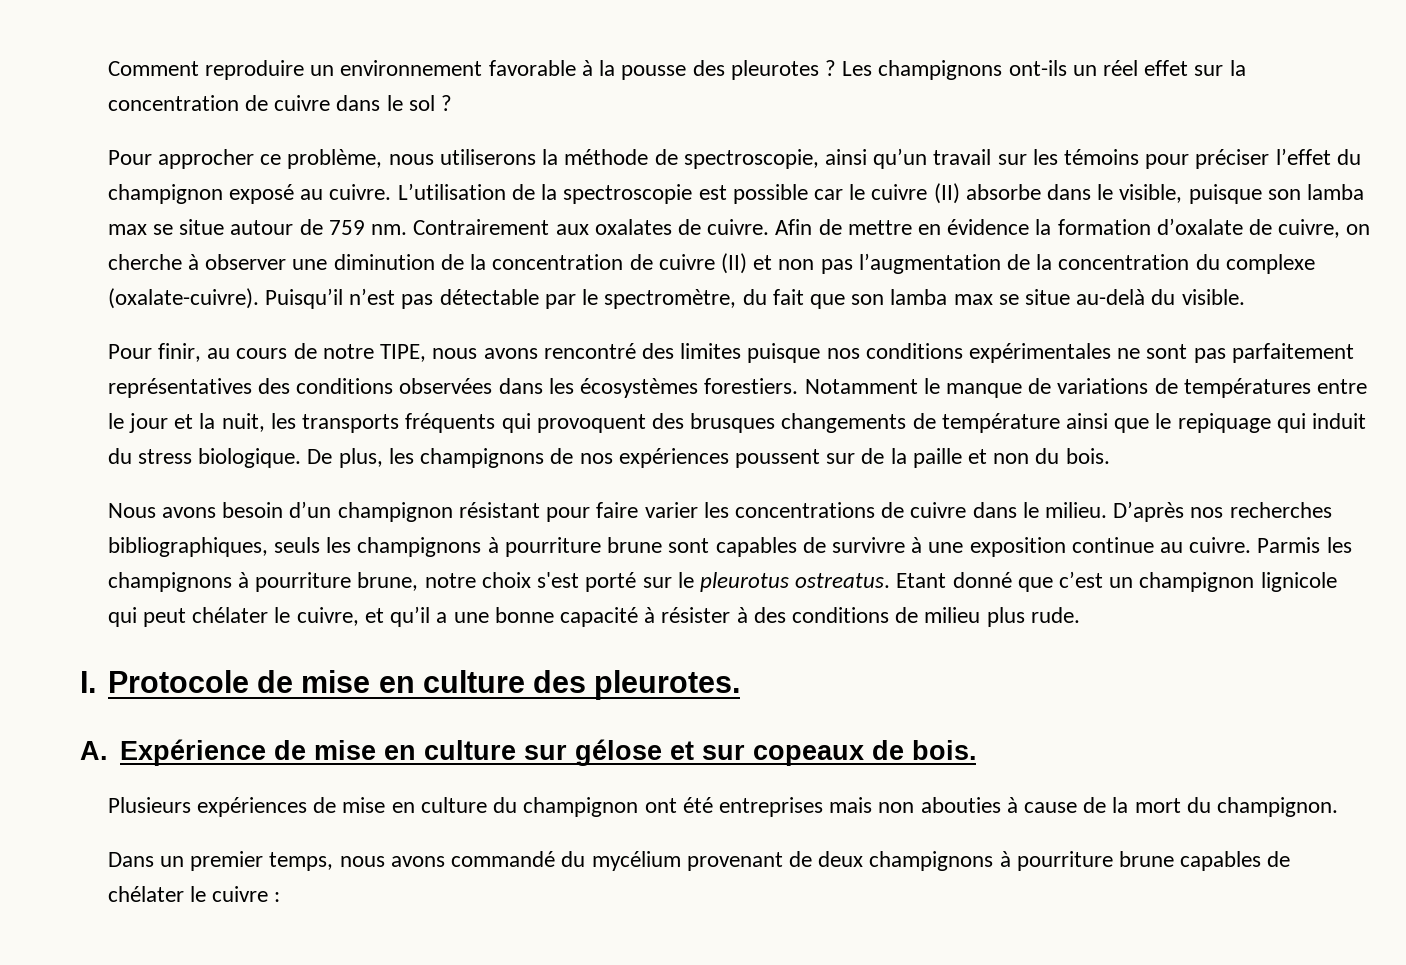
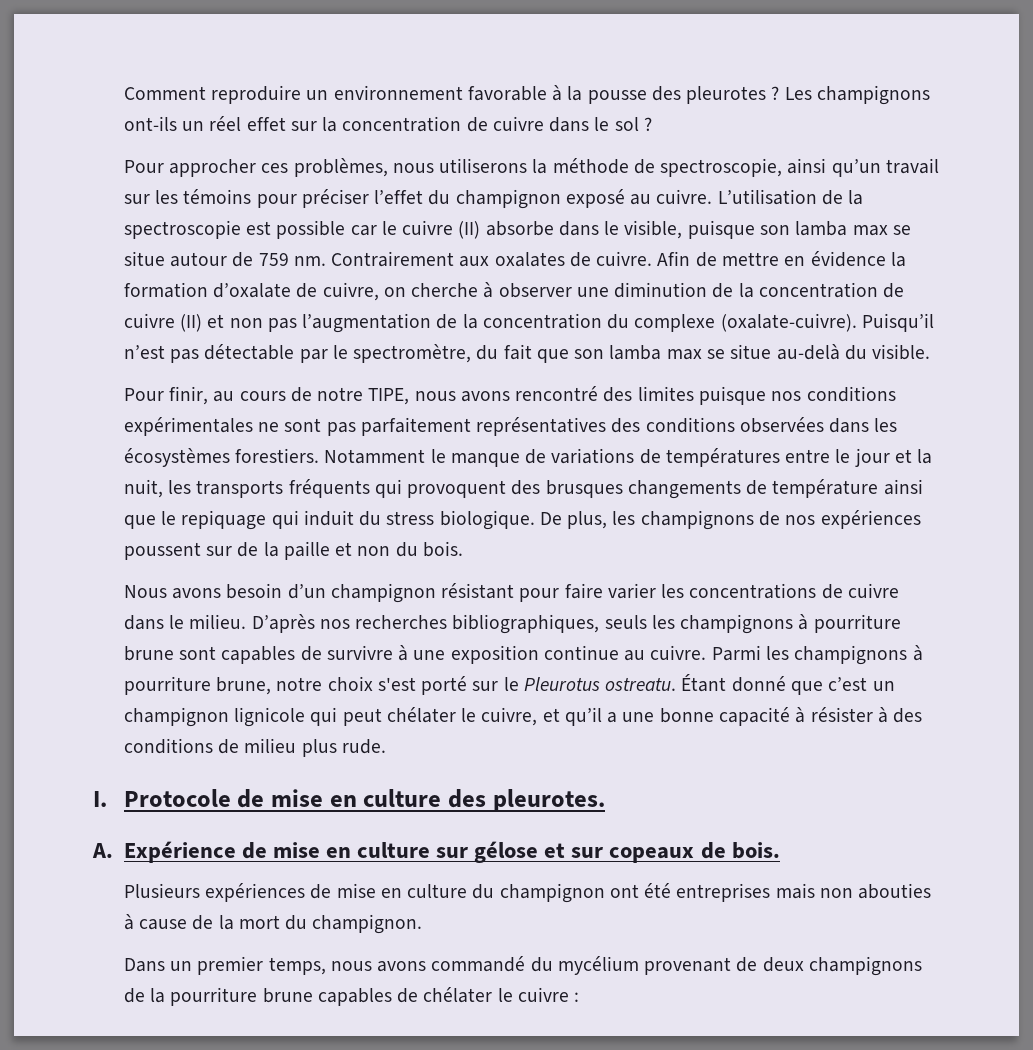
- Pour approcher ce problème, nous utiliserons la méthode de spectroscopie, ainsi qu’un travail sur les témoins pour préciser l’effet du champignon exposé au cuivre.
+ Pour approcher ces problèmes, nous utiliserons la méthode de spectroscopie, ainsi qu’un travail sur les témoins pour préciser l’effet du champignon exposé au cuivre.
- Parmis les champignons à pourriture brune, notre choix s'est porté sur le pleurotus ostreatus. Etant donné que c’est un champignon lignicole qui peut chélater le cuivre, et qu’il a une bonne capacité à résister à des conditions de milieu plus rude.
+ Parmi les champignons à pourriture brune, notre choix s'est porté sur le Pleurotus ostreatu. Étant donné que c’est un champignon lignicole qui peut chélater le cuivre, et qu’il a une bonne capacité à résister à des conditions de milieu plus rude.
- Dans un premier temps, nous avons commandé du mycélium provenant de deux champignons à pourriture brune capables de chélater le cuivre :
+ Dans un premier temps, nous avons commandé du mycélium provenant de deux champignons de la pourriture brune capables de chélater le cuivre :

